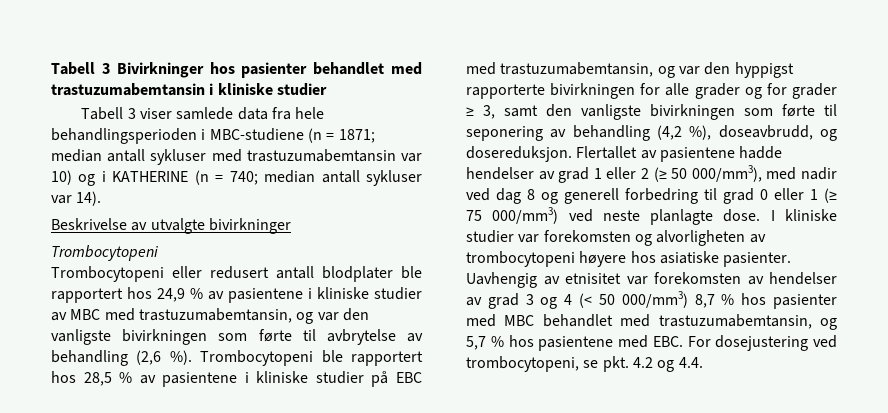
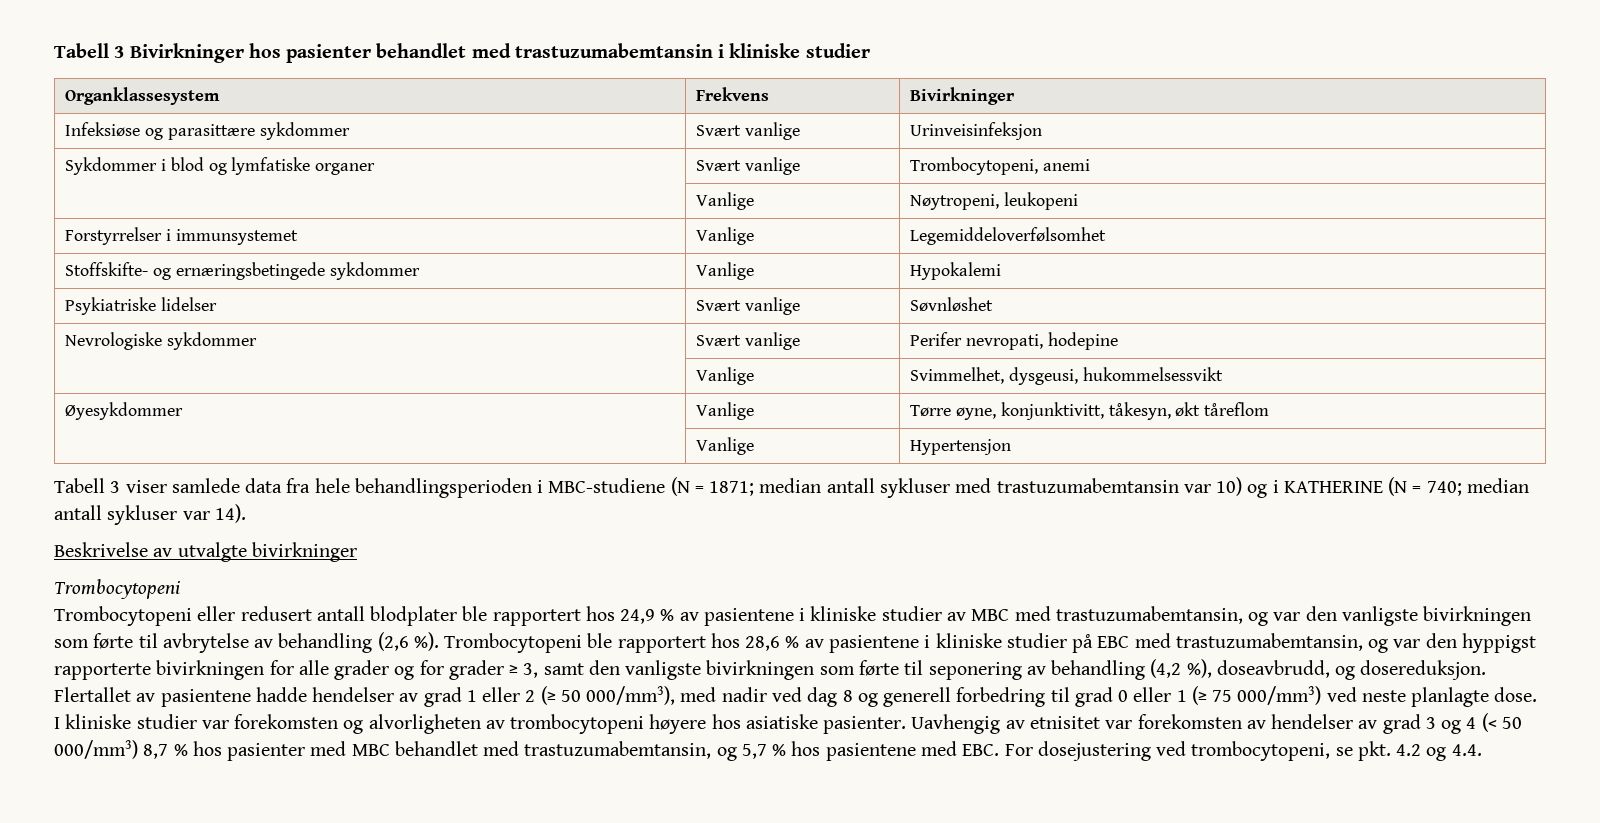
+ Organklassesystem | Frekvens | Bivirkninger
+ Infeksiøse og parasittære sykdommer | Svært vanlige | Urinveisinfeksjon
+ Sykdommer i blod og lymfatiske organer | Svært vanlige | Trombocytopeni, anemi
+ | Vanlige | Nøytropeni, leukopeni
+ Forstyrrelser i immunsystemet | Vanlige | Legemiddeloverfølsomhet
+ Stoffskifte- og ernæringsbetingede sykdommer | Vanlige | Hypokalemi
+ Psykiatriske lidelser | Svært vanlige | Søvnløshet
+ Nevrologiske sykdommer | Svært vanlige | Perifer nevropati, hodepine
+ | Vanlige | Svimmelhet, dysgeusi, hukommelsessvikt
+ Øyesykdommer | Vanlige | Tørre øyne, konjunktivitt, tåkesyn, økt tåreflom
+ | Vanlige | Hypertensjon
- Tabell 3 viser samlede data fra hele behandlingsperioden i MBC-studiene (n = 1871; median antall sykluser med trastuzumabemtansin var 10) og i KATHERINE (n = 740; median antall sykluser var 14).
+ Tabell 3 viser samlede data fra hele behandlingsperioden i MBC-studiene (N = 1871; median antall sykluser med trastuzumabemtansin var 10) og i KATHERINE (N = 740; median antall sykluser var 14).
- Trombocytopeni ble rapportert hos 28,5 % av pasientene i kliniske studier på EBC med trastuzumabemtansin, og var den hyppigst rapporterte bivirkningen for alle grader og for grader ≥ 3, samt den vanligste bivirkningen som førte til seponering av behandling (4,2 %), doseavbrudd, og dosereduksjon.
+ Trombocytopeni ble rapportert hos 28,6 % av pasientene i kliniske studier på EBC med trastuzumabemtansin, og var den hyppigst rapporterte bivirkningen for alle grader og for grader ≥ 3, samt den vanligste bivirkningen som førte til seponering av behandling (4,2 %), doseavbrudd, og dosereduksjon.

